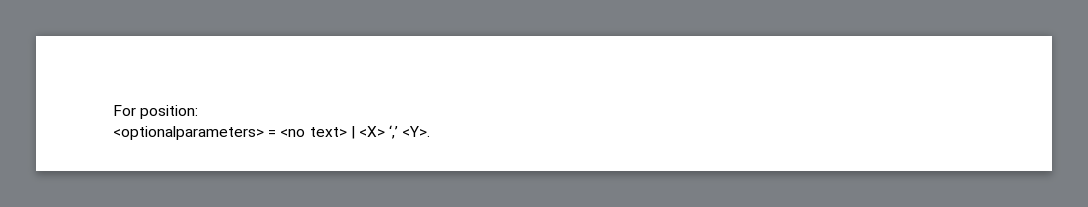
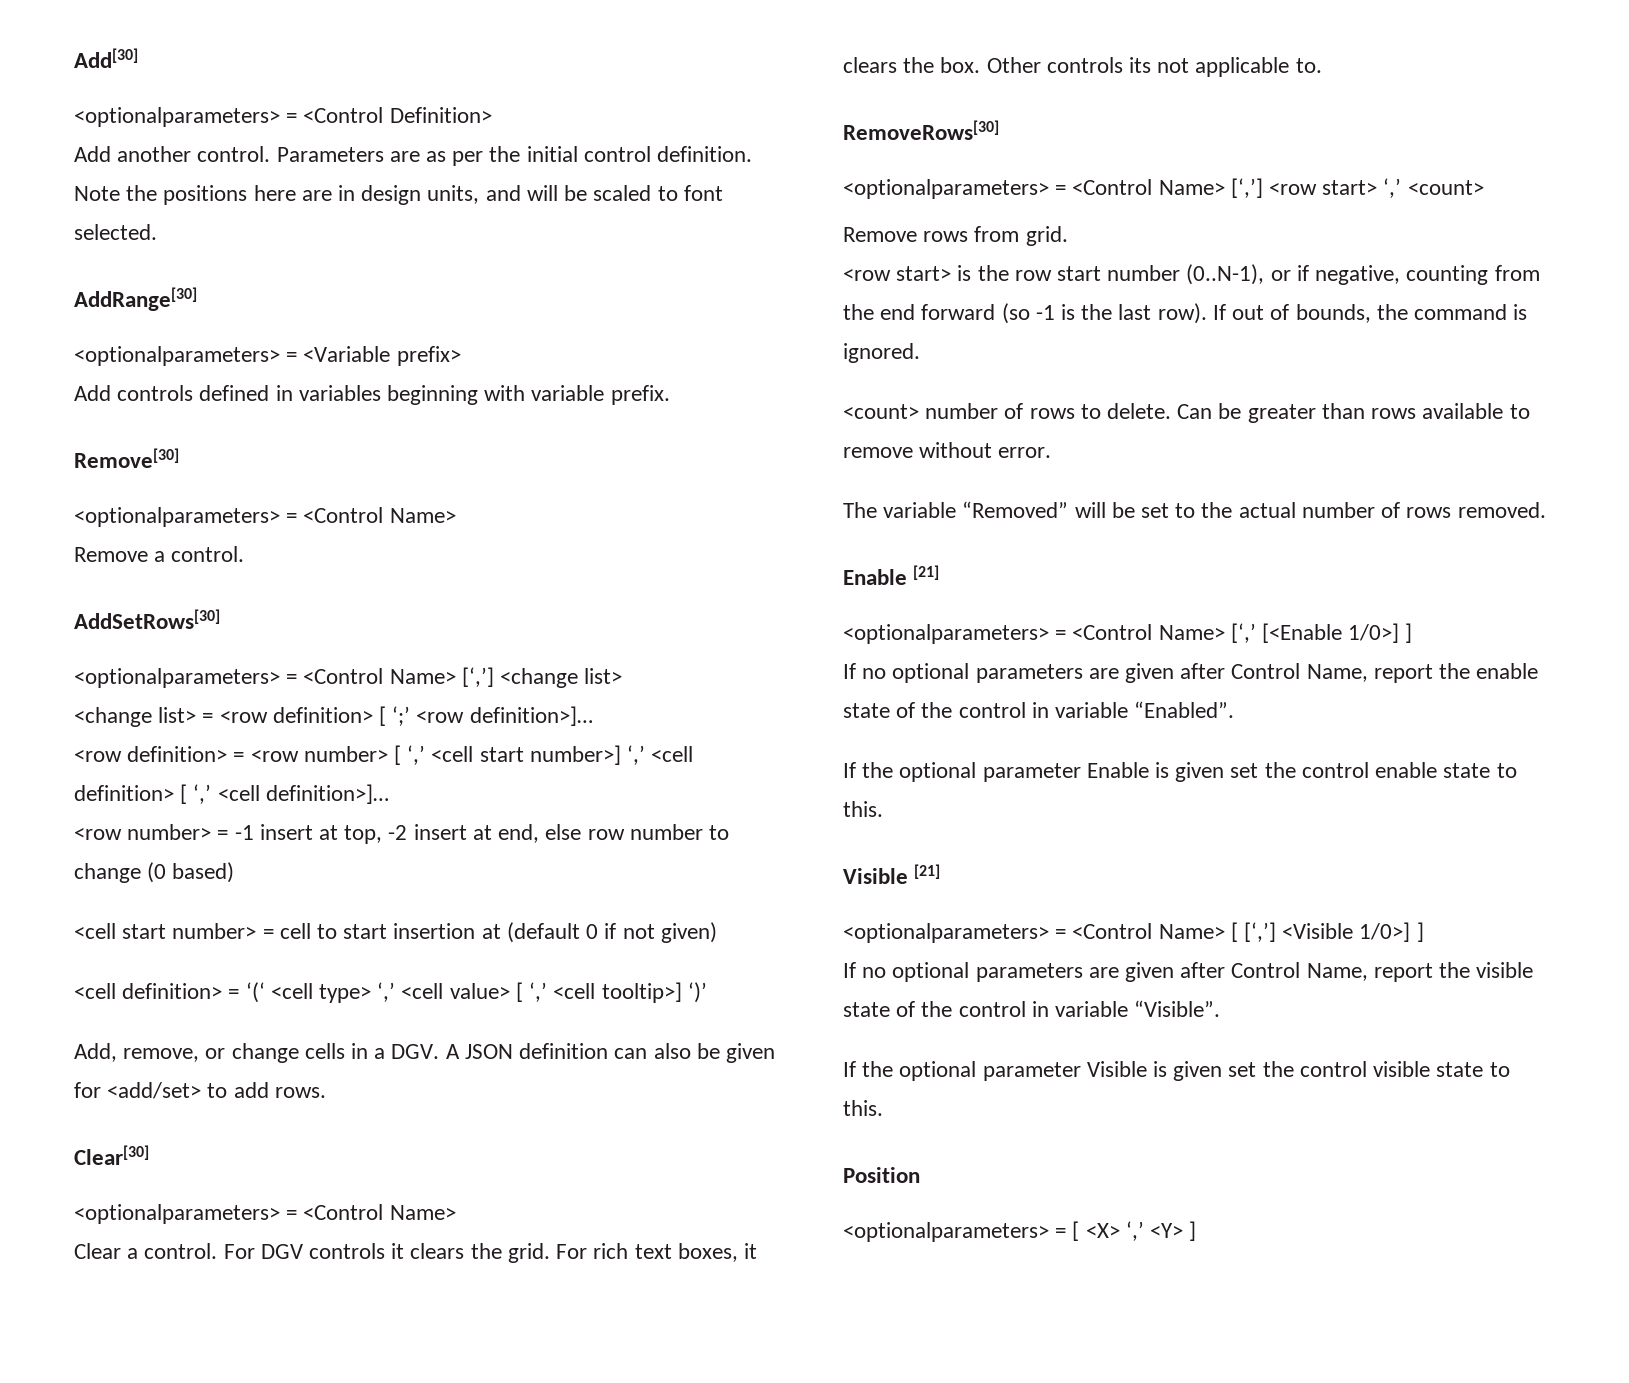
- For position:
- <optionalparameters> = <no text> | <X> ‘,’ <Y>.
+ Add[30]
+ <optionalparameters> = <Control Definition>
+ Add another control. Parameters are as per the initial control definition. Note the positions here are in design units, and will be scaled to font selected.
+ AddRange[30]
+ <optionalparameters> = <Variable prefix>
+ Add controls defined in variables beginning with variable prefix.
+ Remove[30]
+ <optionalparameters> = <Control Name>
+ Remove a control.
+ AddSetRows[30]
+ <optionalparameters> = <Control Name> [‘,’] <change list>
+ <change list> = <row definition> [ ‘;’ <row definition>]…
+ <row definition> = <row number> [ ‘,’ <cell start number>] ‘,’ <cell definition> [ ‘,’ <cell definition>]…
+ <row number> = -1 insert at top, -2 insert at end, else row number to change (0 based)
+ <cell start number> = cell to start insertion at (default 0 if not given)
+ <cell definition> = ‘(‘ <cell type> ‘,’ <cell value> [ ‘,’ <cell tooltip>] ‘)’
+ Add, remove, or change cells in a DGV. A JSON definition can also be given for <add/set> to add rows.
+ Clear[30]
+ <optionalparameters> = <Control Name>
+ Clear a control. For DGV controls it clears the grid. For rich text boxes, it clears the box. Other controls its not applicable to.
+ RemoveRows[30]
+ <optionalparameters> = <Control Name> [‘,’] <row start> ‘,’ <count>
+ Remove rows from grid.
+ <row start> is the row start number (0..N-1), or if negative, counting from the end forward (so -1 is the last row). If out of bounds, the command is ignored.
+ <count> number of rows to delete. Can be greater than rows available to remove without error.
+ The variable “Removed” will be set to the actual number of rows removed.
+ Enable [21]
+ <optionalparameters> = <Control Name> [‘,’ [<Enable 1/0>] ]
+ If no optional parameters are given after Control Name, report the enable state of the control in variable “Enabled”.
+ If the optional parameter Enable is given set the control enable state to this.
+ Visible [21]
+ <optionalparameters> = <Control Name> [ [‘,’] <Visible 1/0>] ]
+ If no optional parameters are given after Control Name, report the visible state of the control in variable “Visible”.
+ If the optional parameter Visible is given set the control visible state to this.
+ Position
+ <optionalparameters> = [ <X> ‘,’ <Y> ]

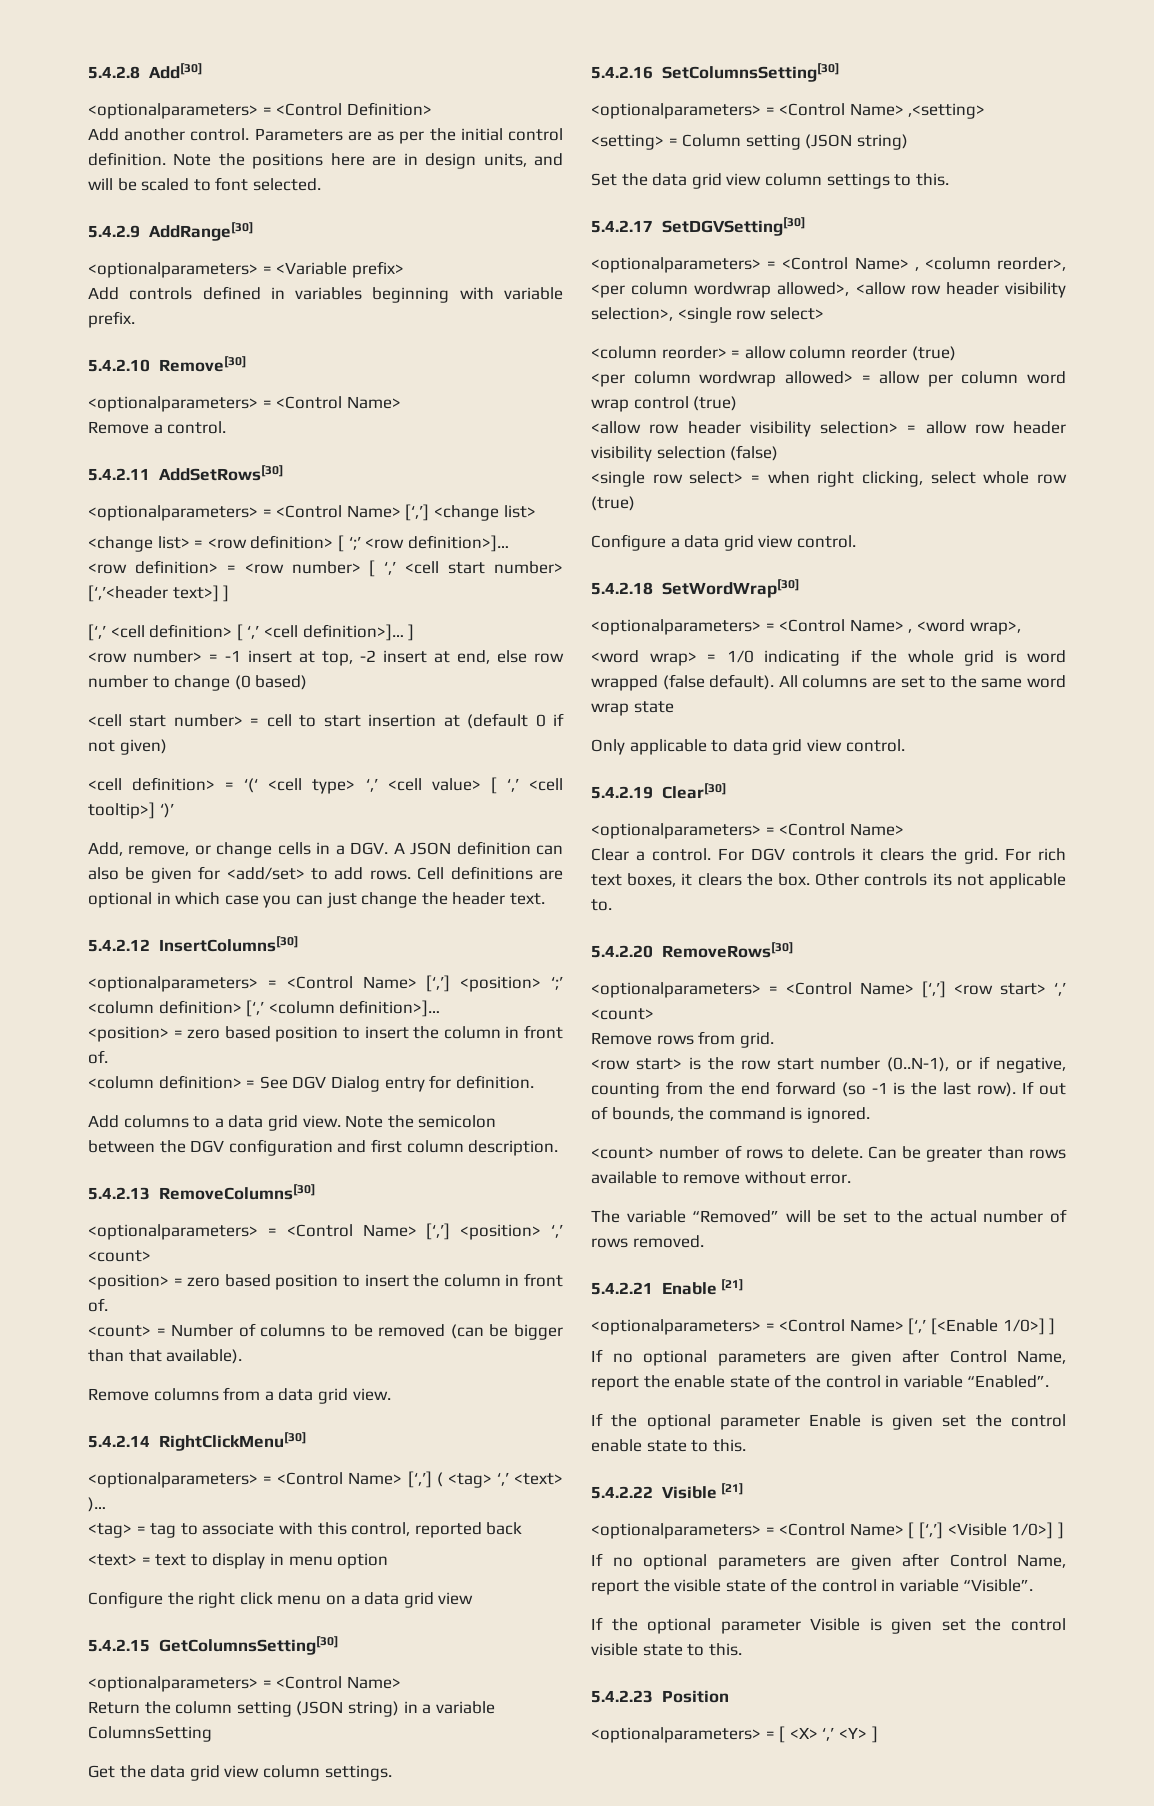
- Add[30]
+ 5.4.2.8 Add[30]
- AddRange[30]
+ 5.4.2.9 AddRange[30]
- Remove[30]
+ 5.4.2.10 Remove[30]
- AddSetRows[30]
+ 5.4.2.11 AddSetRows[30]
- <row definition> = <row number> [ ‘,’ <cell start number>] ‘,’ <cell definition> [ ‘,’ <cell definition>]…
+ <row definition> = <row number> [ ‘,’ <cell start number> [‘,’<header text>] ]
+ [‘,’ <cell definition> [ ‘,’ <cell definition>]… ]
- Add, remove, or change cells in a DGV. A JSON definition can also be given for <add/set> to add rows.
- Clear[30]
+ Add, remove, or change cells in a DGV. A JSON definition can also be given for <add/set> to add rows. Cell definitions are optional in which case you can just change the header text.
+ 5.4.2.12 InsertColumns[30]
+ <optionalparameters> = <Control Name> [‘,’] <position> ‘;’ <column definition> [‘,’ <column definition>]…
+ <position> = zero based position to insert the column in front of.
+ <column definition> = See DGV Dialog entry for definition.
+ Add columns to a data grid view. Note the semicolon between the DGV configuration and first column description.
+ 5.4.2.13 RemoveColumns[30]
+ <optionalparameters> = <Control Name> [‘,’] <position> ‘,’ <count>
+ <position> = zero based position to insert the column in front of.
+ <count> = Number of columns to be removed (can be bigger than that available).
+ Remove columns from a data grid view.
+ 5.4.2.14 RightClickMenu[30]
+ <optionalparameters> = <Control Name> [‘,’] ( <tag> ‘,’ <text> )…
+ <tag> = tag to associate with this control, reported back
+ <text> = text to display in menu option
+ Configure the right click menu on a data grid view
+ 5.4.2.15 GetColumnsSetting[30]
+ <optionalparameters> = <Control Name>
+ Return the column setting (JSON string) in a variable ColumnsSetting
+ Get the data grid view column settings.
+ 5.4.2.16 SetColumnsSetting[30]
+ <optionalparameters> = <Control Name> ,<setting>
+ <setting> = Column setting (JSON string)
+ Set the data grid view column settings to this.
+ 5.4.2.17 SetDGVSetting[30]
+ <optionalparameters> = <Control Name> , <column reorder>, <per column wordwrap allowed>, <allow row header visibility selection>, <single row select>
+ <column reorder> = allow column reorder (true)
+ <per column wordwrap allowed> = allow per column word wrap control (true)
+ <allow row header visibility selection> = allow row header visibility selection (false)
+ <single row select> = when right clicking, select whole row (true)
+ Configure a data grid view control.
+ 5.4.2.18 SetWordWrap[30]
+ <optionalparameters> = <Control Name> , <word wrap>,
+ <word wrap> = 1/0 indicating if the whole grid is word wrapped (false default). All columns are set to the same word wrap state
+ Only applicable to data grid view control.
+ 5.4.2.19 Clear[30]
- RemoveRows[30]
+ 5.4.2.20 RemoveRows[30]
- Enable [21]
+ 5.4.2.21 Enable [21]
- Visible [21]
+ 5.4.2.22 Visible [21]
- Position
+ 5.4.2.23 Position

